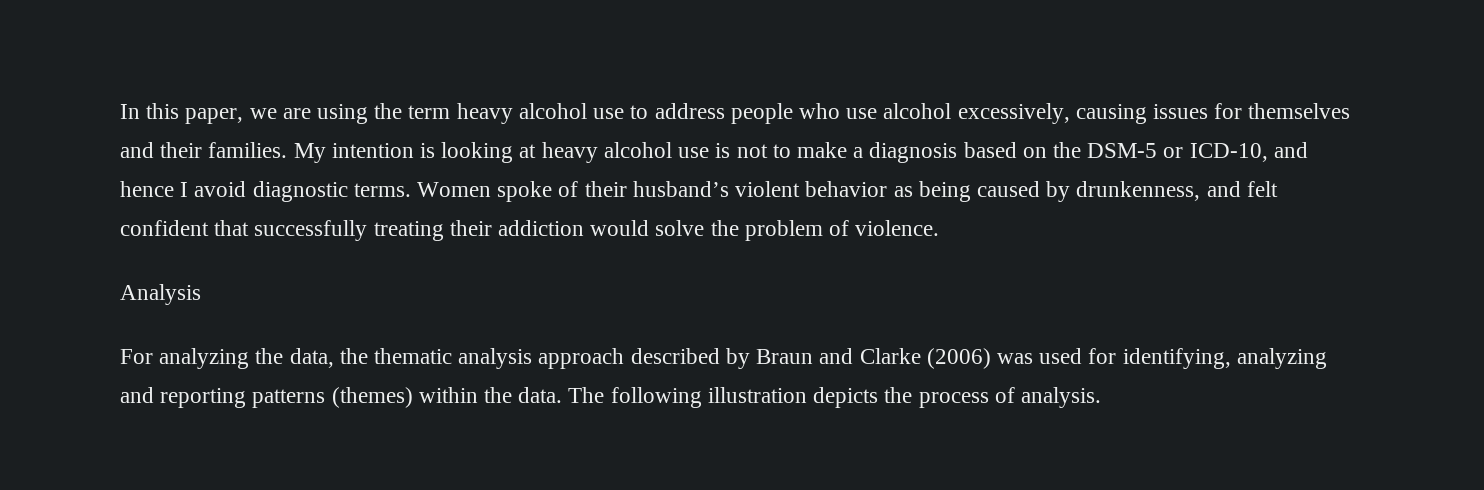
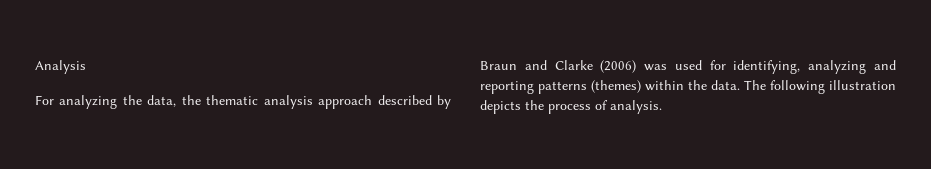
- In this paper, we are using the term heavy alcohol use to address people who use alcohol excessively, causing issues for themselves and their families. My intention is looking at heavy alcohol use is not to make a diagnosis based on the DSM-5 or ICD-10, and hence I avoid diagnostic terms. Women spoke of their husband’s violent behavior as being caused by drunkenness, and felt confident that successfully treating their addiction would solve the problem of violence.

